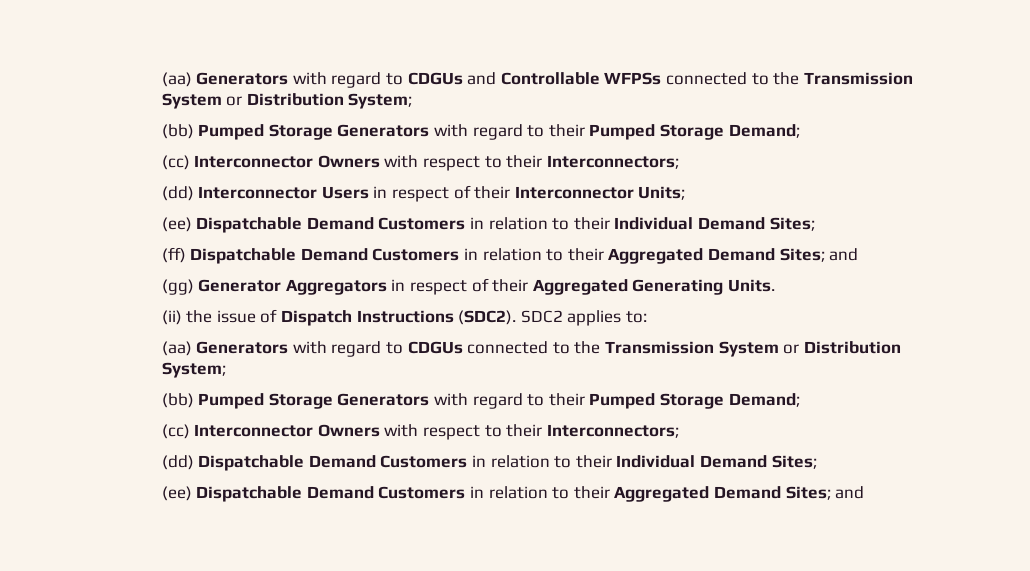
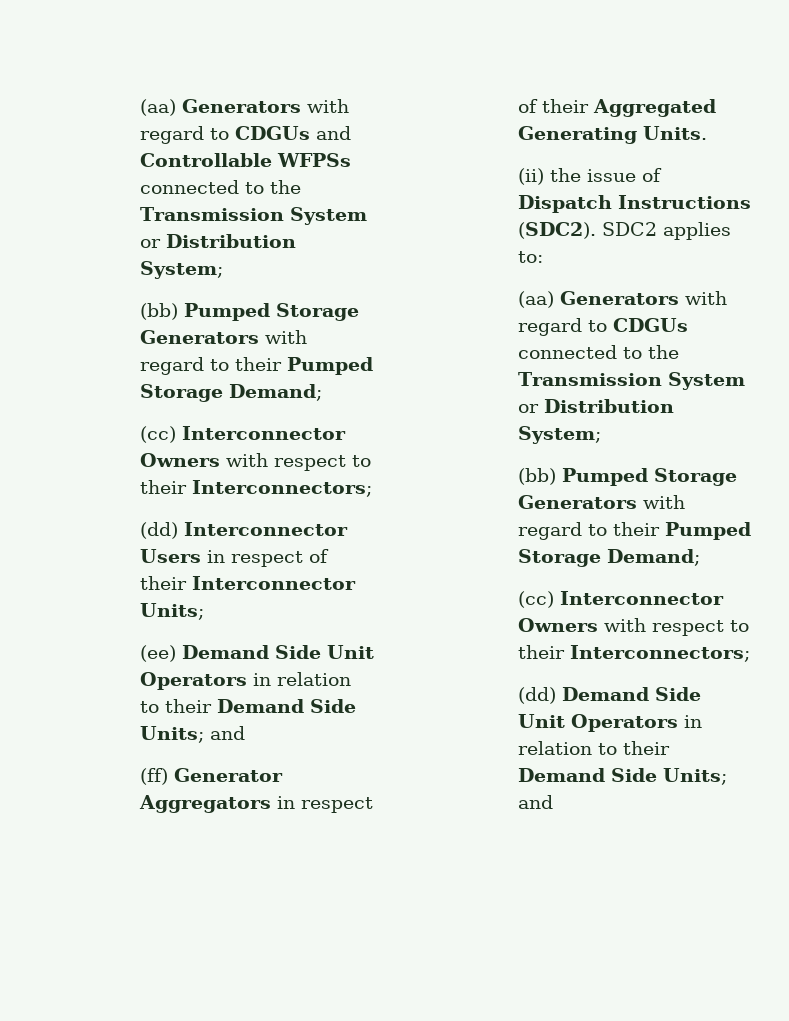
- (ee) Dispatchable Demand Customers in relation to their Individual Demand Sites;
- (ff) Dispatchable Demand Customers in relation to their Aggregated Demand Sites; and
- (gg) Generator Aggregators in respect of their Aggregated Generating Units.
+ (ee) Demand Side Unit Operators in relation to their Demand Side Units; and
+ (ff) Generator Aggregators in respect of their Aggregated Generating Units.
- (dd) Dispatchable Demand Customers in relation to their Individual Demand Sites;
- (ee) Dispatchable Demand Customers in relation to their Aggregated Demand Sites; and
+ (dd) Demand Side Unit Operators in relation to their Demand Side Units; and

